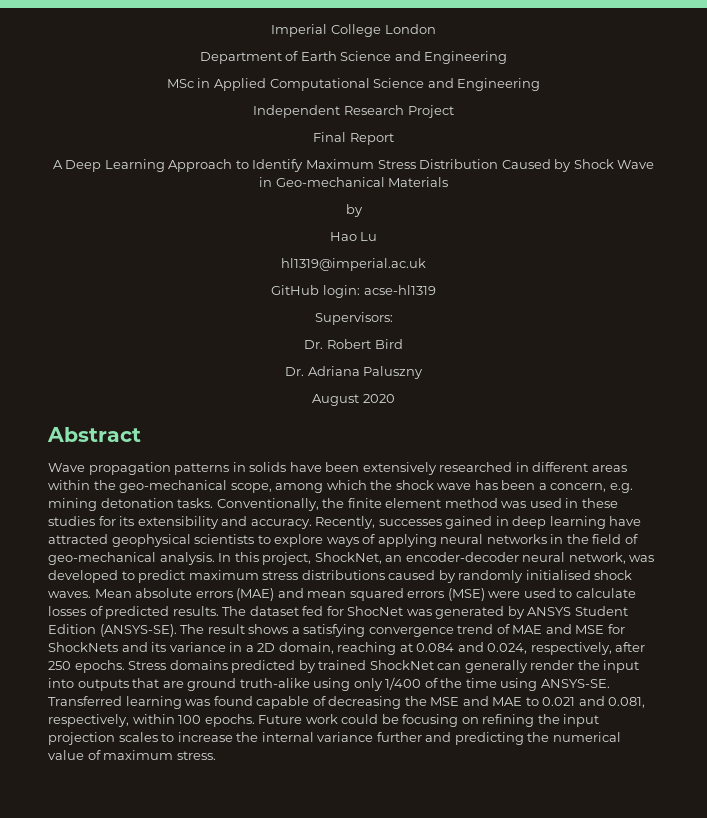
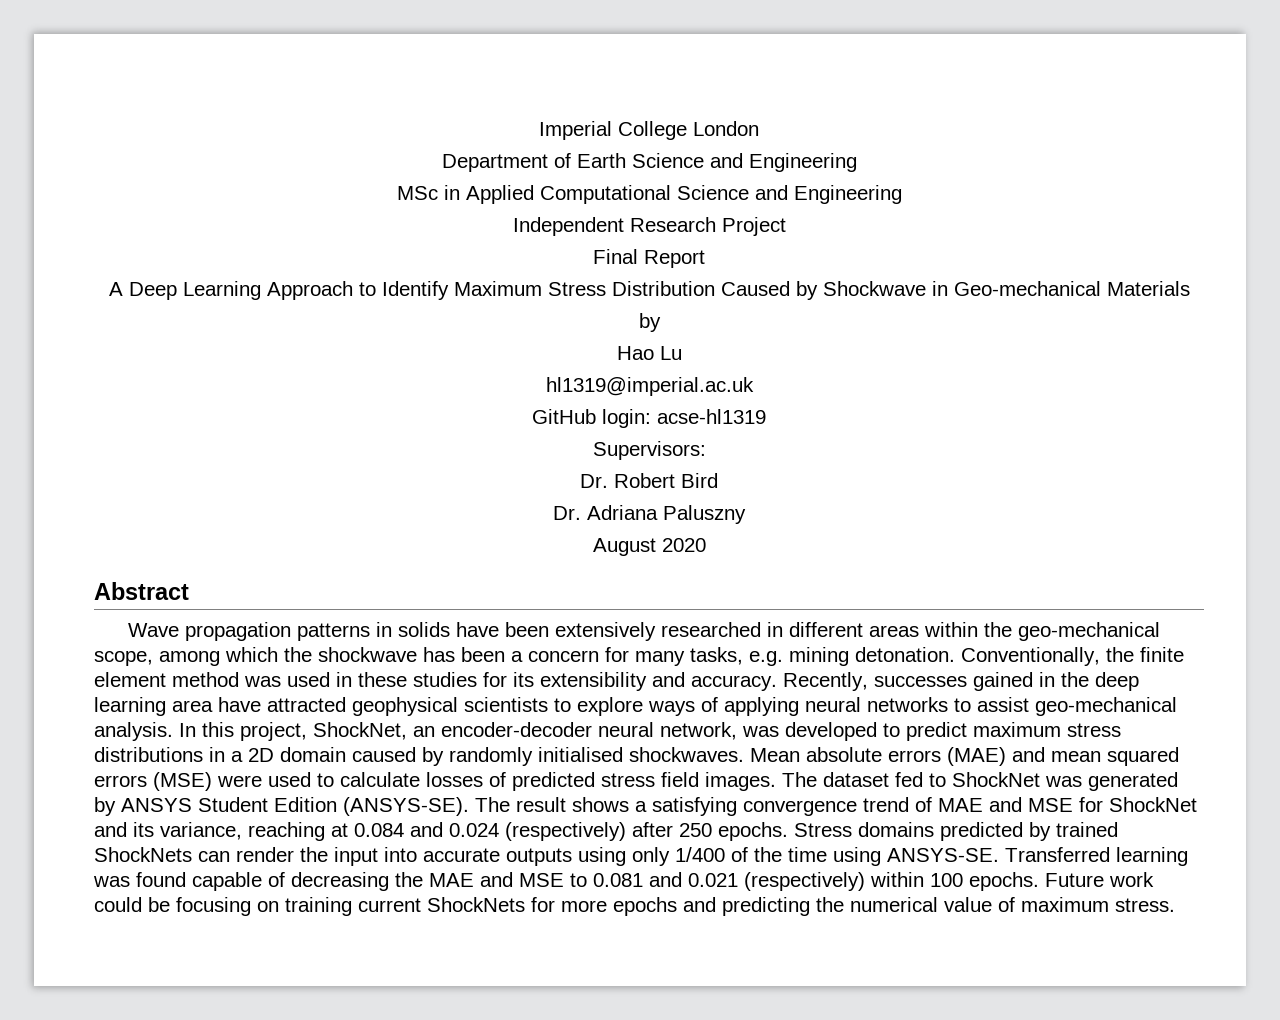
- A Deep Learning Approach to Identify Maximum Stress Distribution Caused by Shock Wave in Geo-mechanical Materials
+ A Deep Learning Approach to Identify Maximum Stress Distribution Caused by Shockwave in Geo-mechanical Materials
- Wave propagation patterns in solids have been extensively researched in different areas within the geo-mechanical scope, among which the shock wave has been a concern, e.g. mining detonation tasks.
+ Wave propagation patterns in solids have been extensively researched in different areas within the geo-mechanical scope, among which the shockwave has been a concern for many tasks, e.g. mining detonation.
- Recently, successes gained in deep learning have attracted geophysical scientists to explore ways of applying neural networks in the field of geo-mechanical analysis.
+ Recently, successes gained in the deep learning area have attracted geophysical scientists to explore ways of applying neural networks to assist geo-mechanical analysis.
- In this project, ShockNet, an encoder-decoder neural network, was developed to predict maximum stress distributions caused by randomly initialised shock waves.
+ In this project, ShockNet, an encoder-decoder neural network, was developed to predict maximum stress distributions in a 2D domain caused by randomly initialised shockwaves.
- Mean absolute errors (MAE) and mean squared errors (MSE) were used to calculate losses of predicted results.
+ Mean absolute errors (MAE) and mean squared errors (MSE) were used to calculate losses of predicted stress field images.
- The dataset fed for ShocNet was generated by ANSYS Student Edition (ANSYS-SE).
+ The dataset fed to ShockNet was generated by ANSYS Student Edition (ANSYS-SE).
- The result shows a satisfying convergence trend of MAE and MSE for ShockNets and its variance in a 2D domain, reaching at 0.084 and 0.024, respectively, after 250 epochs.
+ The result shows a satisfying convergence trend of MAE and MSE for ShockNet and its variance, reaching at 0.084 and 0.024 (respectively) after 250 epochs.
- Stress domains predicted by trained ShockNet can generally render the input into outputs that are ground truth-alike using only 1/400 of the time using ANSYS-SE.
+ Stress domains predicted by trained ShockNets can render the input into accurate outputs using only 1/400 of the time using ANSYS-SE.
- Transferred learning was found capable of decreasing the MSE and MAE to 0.021 and 0.081, respectively, within 100 epochs.
+ Transferred learning was found capable of decreasing the MAE and MSE to 0.081 and 0.021 (respectively) within 100 epochs.
- Future work could be focusing on refining the input projection scales to increase the internal variance further and predicting the numerical value of maximum stress.
+ Future work could be focusing on training current ShockNets for more epochs and predicting the numerical value of maximum stress.

